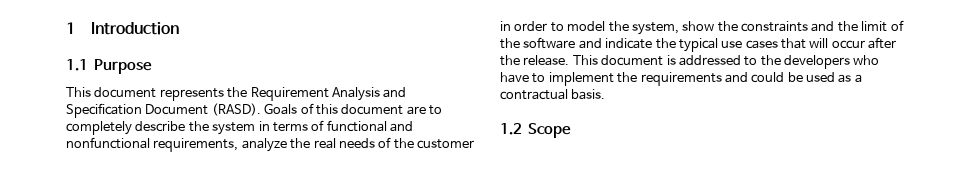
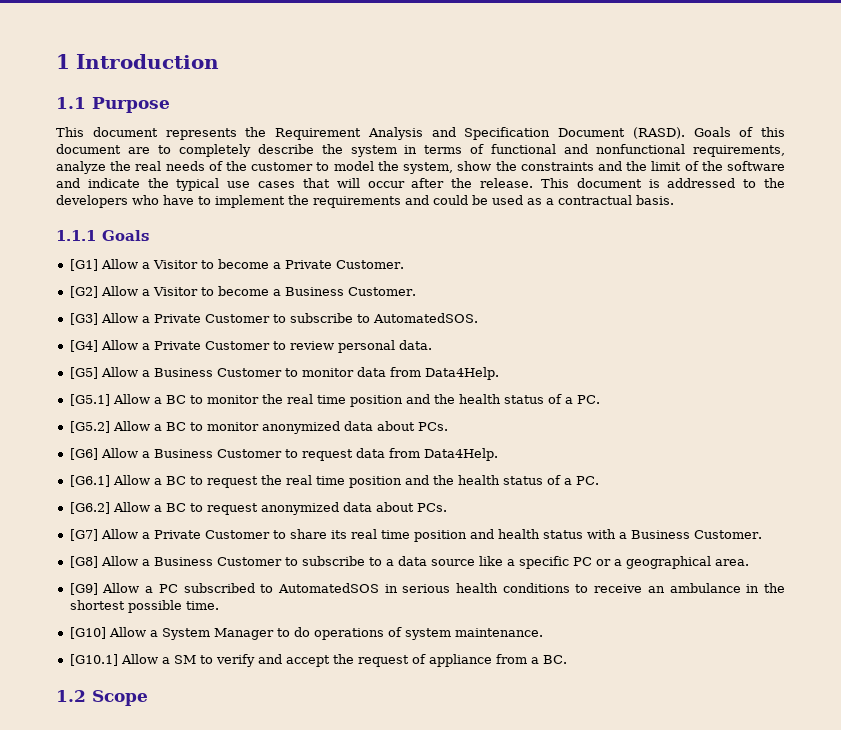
- Goals of this document are to completely describe the system in terms of functional and nonfunctional requirements, analyze the real needs of the customer in order to model the system, show the constraints and the limit of the software and indicate the typical use cases that will occur after the release.
+ Goals of this document are to completely describe the system in terms of functional and nonfunctional requirements, analyze the real needs of the customer to model the system, show the constraints and the limit of the software and indicate the typical use cases that will occur after the release.
+ 1.1.1 Goals
+ [G1] Allow a Visitor to become a Private Customer.
+ [G2] Allow a Visitor to become a Business Customer.
+ [G3] Allow a Private Customer to subscribe to AutomatedSOS.
+ [G4] Allow a Private Customer to review personal data.
+ [G5] Allow a Business Customer to monitor data from Data4Help.
+ [G5.1] Allow a BC to monitor the real time position and the health status of a PC.
+ [G5.2] Allow a BC to monitor anonymized data about PCs.
+ [G6] Allow a Business Customer to request data from Data4Help.
+ [G6.1] Allow a BC to request the real time position and the health status of a PC.
+ [G6.2] Allow a BC to request anonymized data about PCs.
+ [G7] Allow a Private Customer to share its real time position and health status with a Business Customer.
+ [G8] Allow a Business Customer to subscribe to a data source like a specific PC or a geographical area.
+ [G9] Allow a PC subscribed to AutomatedSOS in serious health conditions to receive an ambulance in the shortest possible time.
+ [G10] Allow a System Manager to do operations of system maintenance.
+ [G10.1] Allow a SM to verify and accept the request of appliance from a BC.

